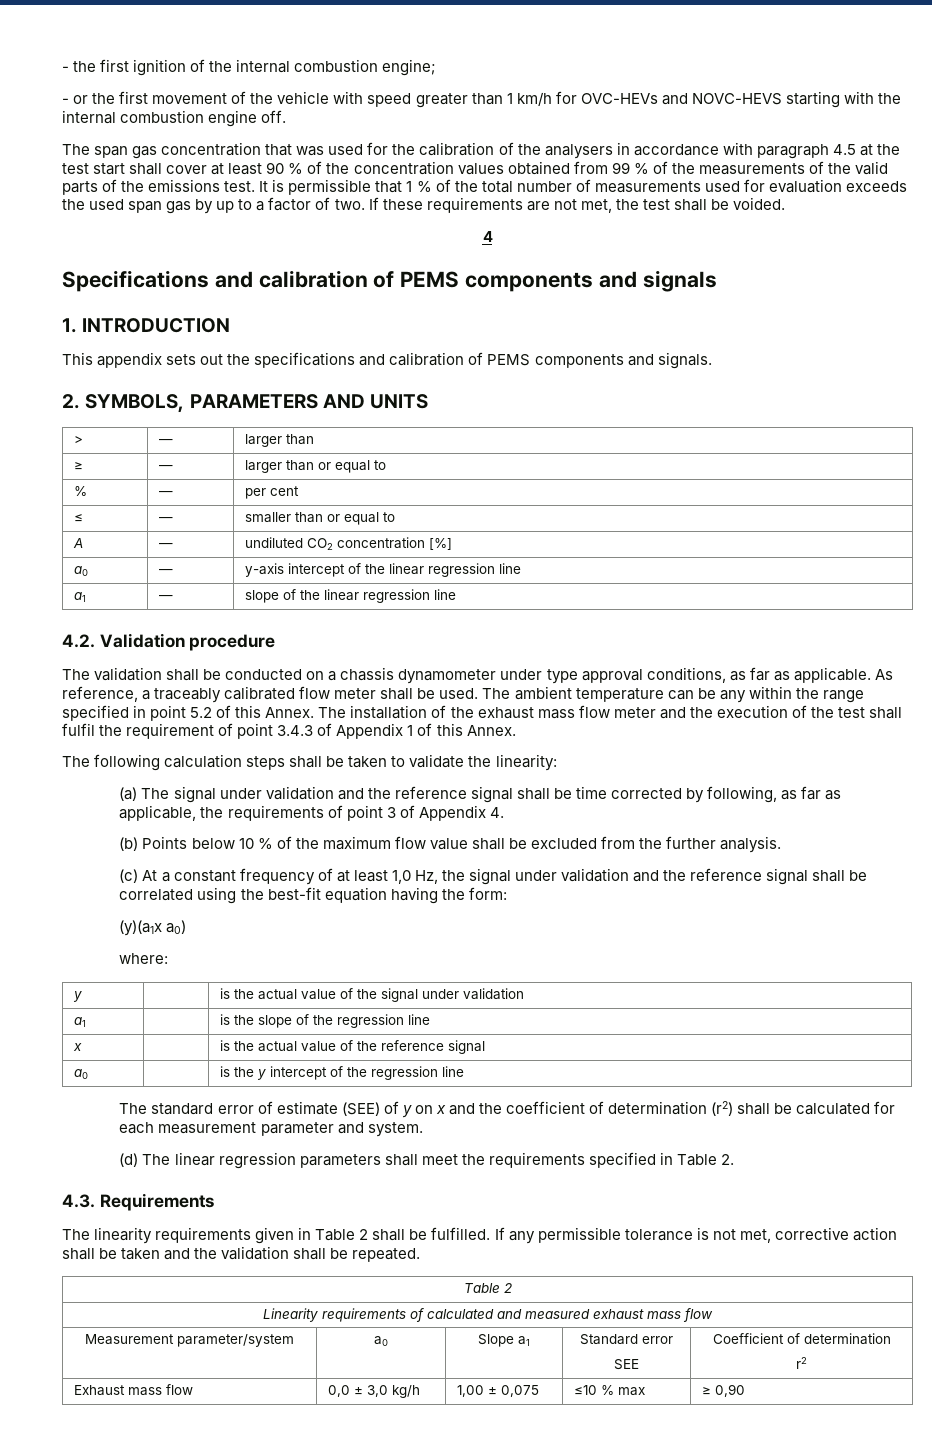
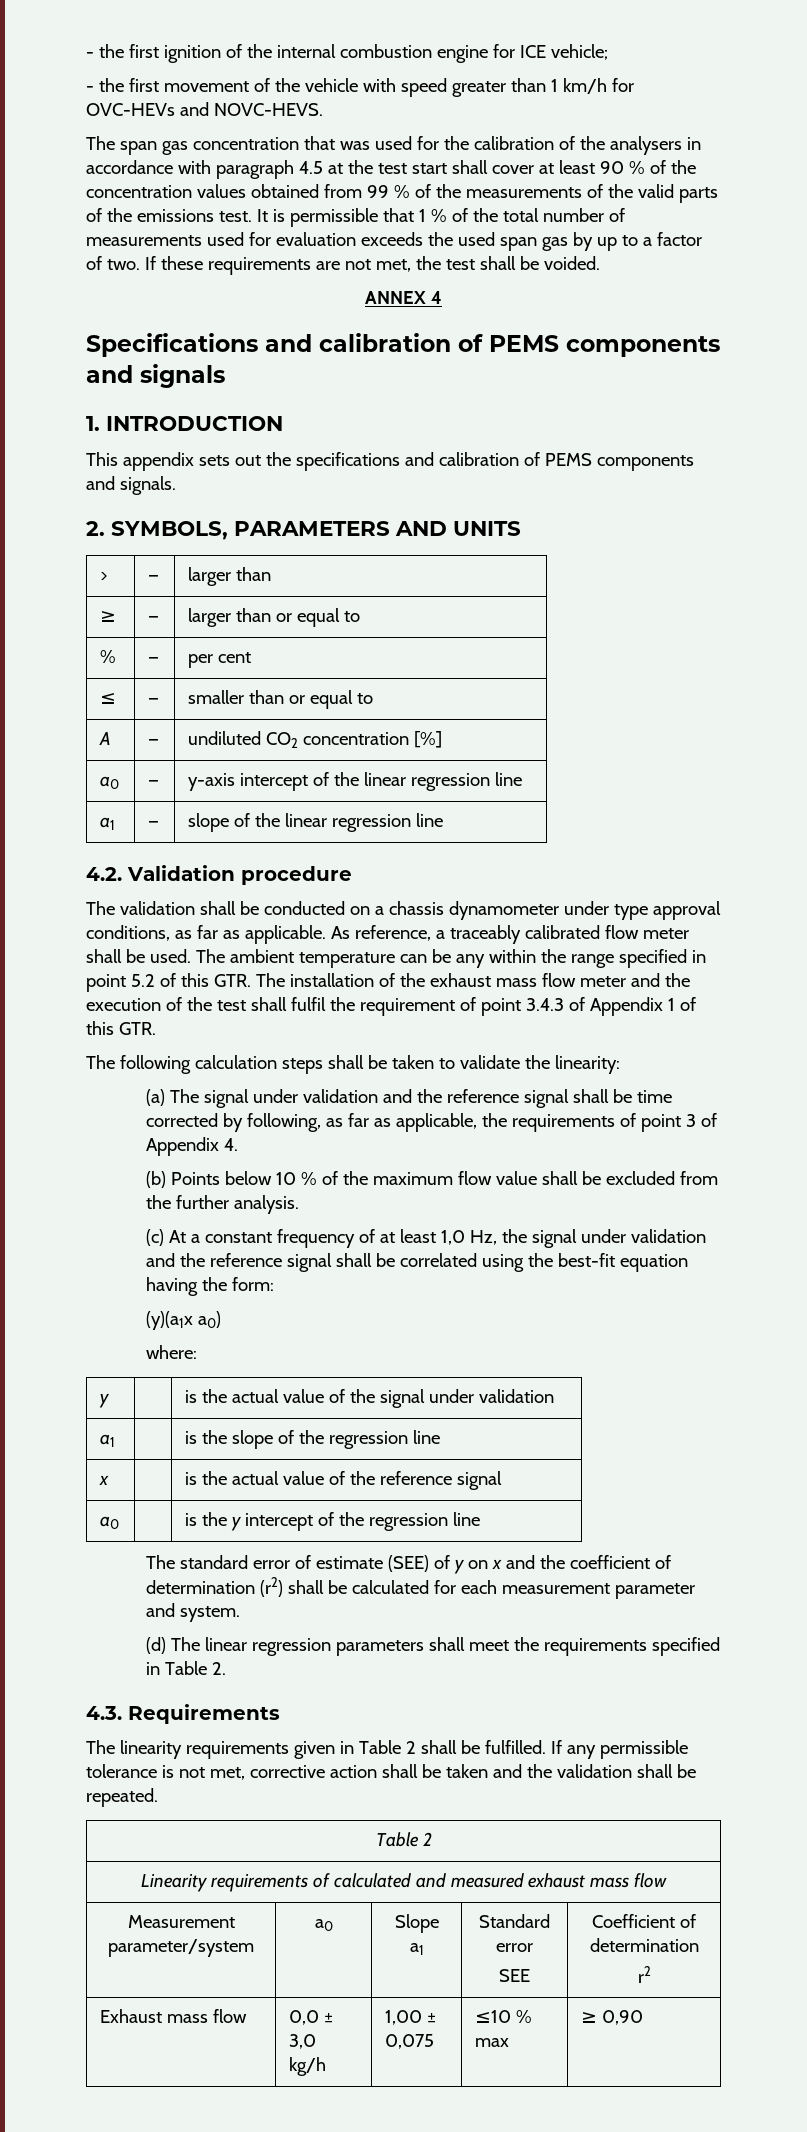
- - the first ignition of the internal combustion engine;
- - or the first movement of the vehicle with speed greater than 1 km/h for OVC-HEVs and NOVC-HEVS starting with the internal combustion engine off.
+ - the first ignition of the internal combustion engine for ICE vehicle;
+ - the first movement of the vehicle with speed greater than 1 km/h for OVC-HEVs and NOVC-HEVS.
- 4
+ ANNEX 4
- The ambient temperature can be any within the range specified in point 5.2 of this Annex. The installation of the exhaust mass flow meter and the execution of the test shall fulfil the requirement of point 3.4.3 of Appendix 1 of this Annex.
+ The ambient temperature can be any within the range specified in point 5.2 of this GTR. The installation of the exhaust mass flow meter and the execution of the test shall fulfil the requirement of point 3.4.3 of Appendix 1 of this GTR.

